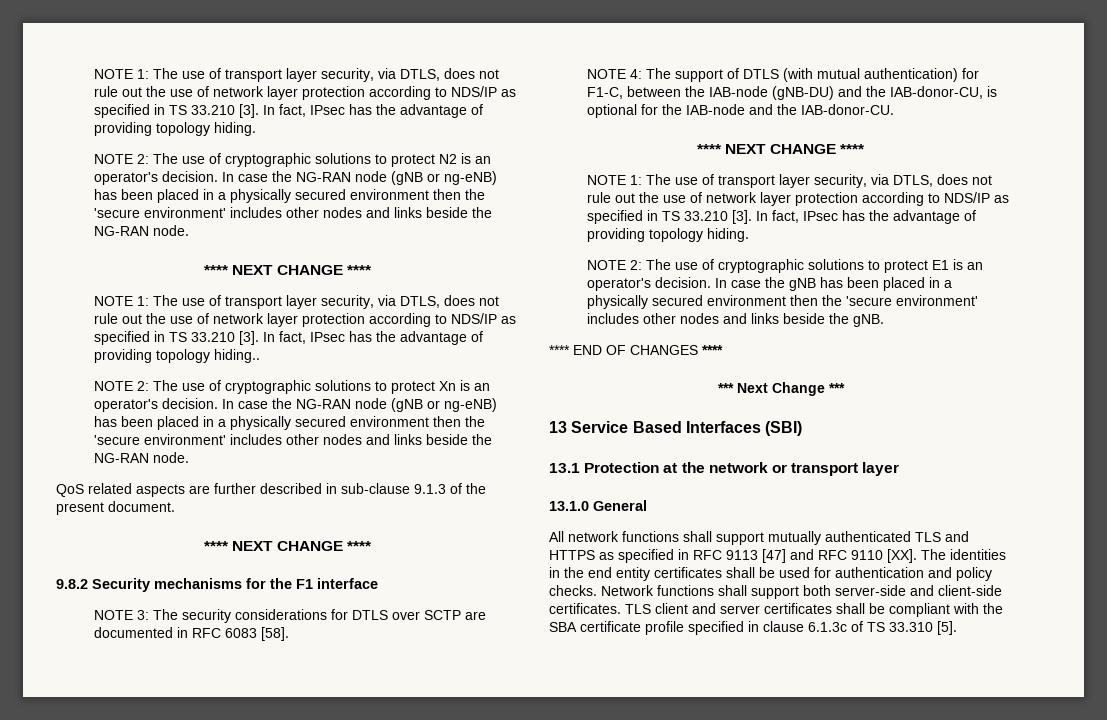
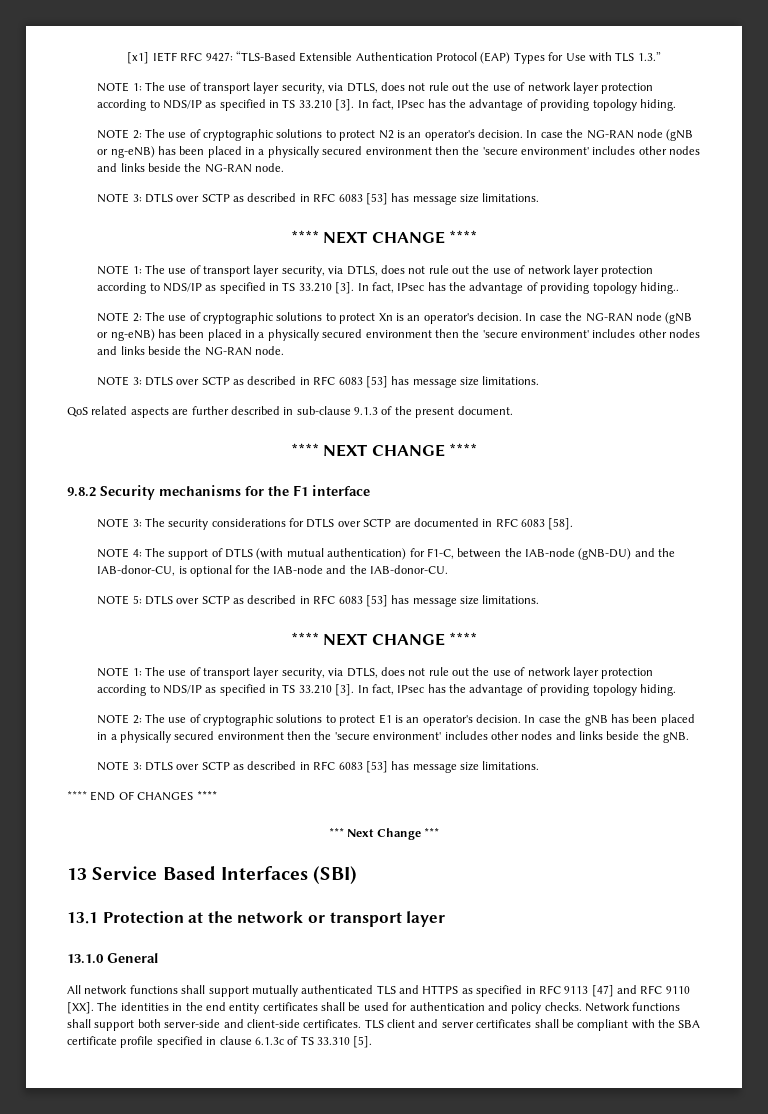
+ [x1] IETF RFC 9427: “TLS-Based Extensible Authentication Protocol (EAP) Types for Use with TLS 1.3.”
  NOTE 2: The use of cryptographic solutions to protect N2 is an operator's decision. In case the NG-RAN node (gNB or ng-eNB) has been placed in a physically secured environment then the 'secure environment' includes other nodes and links beside the NG-RAN node.
+ NOTE 3: DTLS over SCTP as described in RFC 6083 [53] has message size limitations.
  NOTE 2: The use of cryptographic solutions to protect Xn is an operator's decision. In case the NG-RAN node (gNB or ng-eNB) has been placed in a physically secured environment then the 'secure environment' includes other nodes and links beside the NG-RAN node.
+ NOTE 3: DTLS over SCTP as described in RFC 6083 [53] has message size limitations.
+ NOTE 5: DTLS over SCTP as described in RFC 6083 [53] has message size limitations.
  In case the gNB has been placed in a physically secured environment then the 'secure environment' includes other nodes and links beside the gNB.
+ NOTE 3: DTLS over SCTP as described in RFC 6083 [53] has message size limitations.

